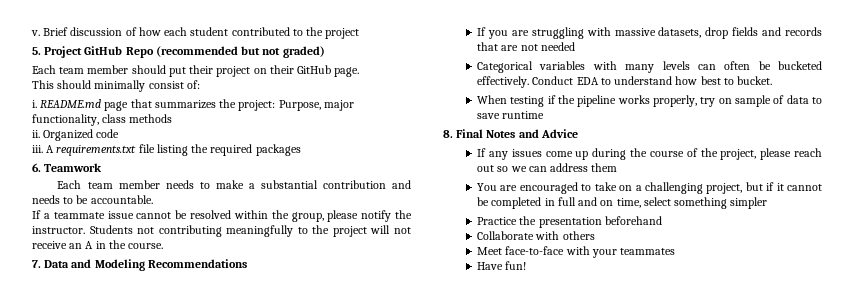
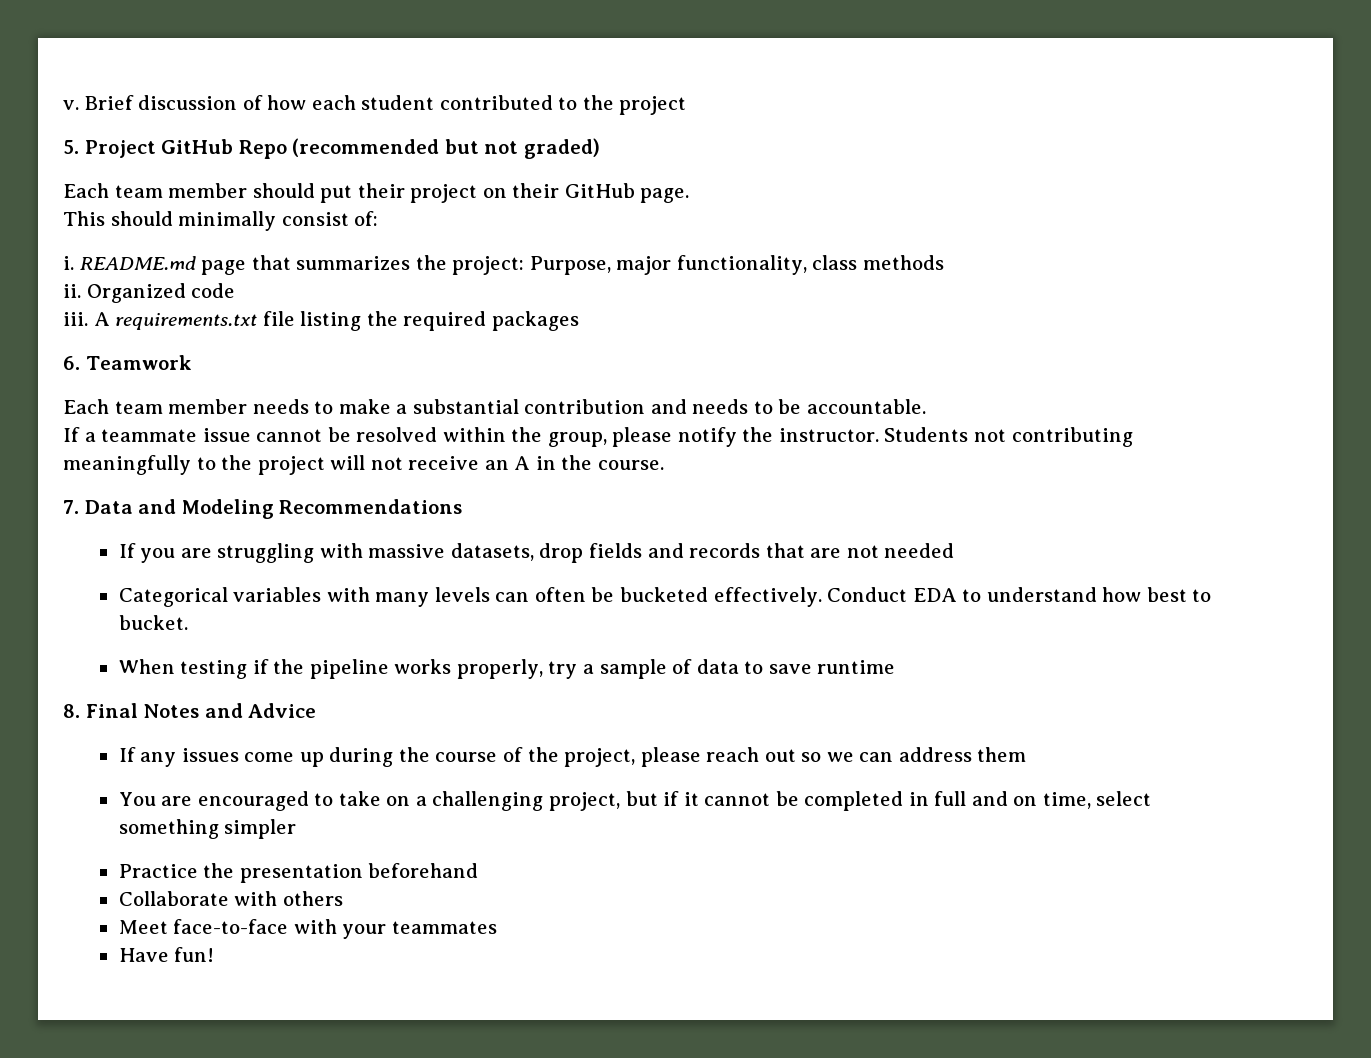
- When testing if the pipeline works properly, try on sample of data to save runtime
+ When testing if the pipeline works properly, try a sample of data to save runtime

